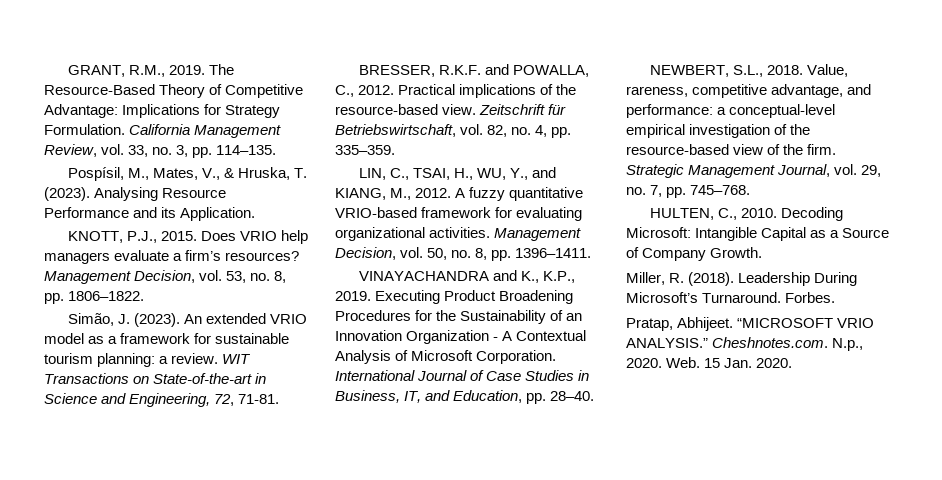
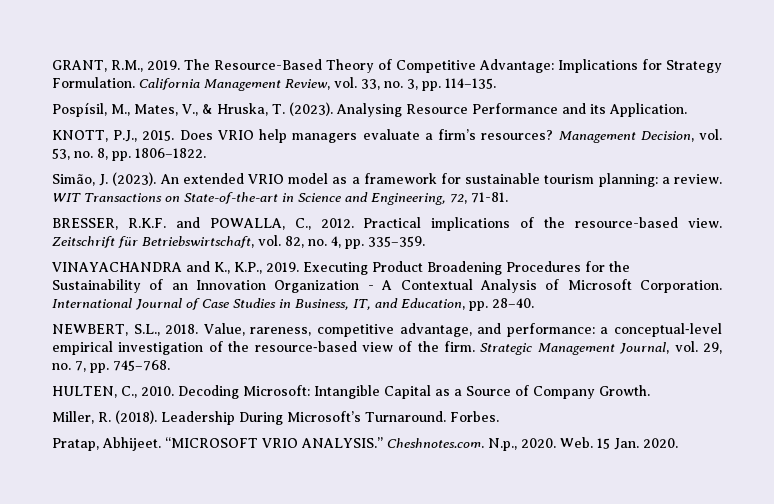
- LIN, C., TSAI, H., WU, Y., and KIANG, M., 2012. A fuzzy quantitative VRIO‐based framework for evaluating organizational activities. Management Decision, vol. 50, no. 8, pp. 1396–1411.

